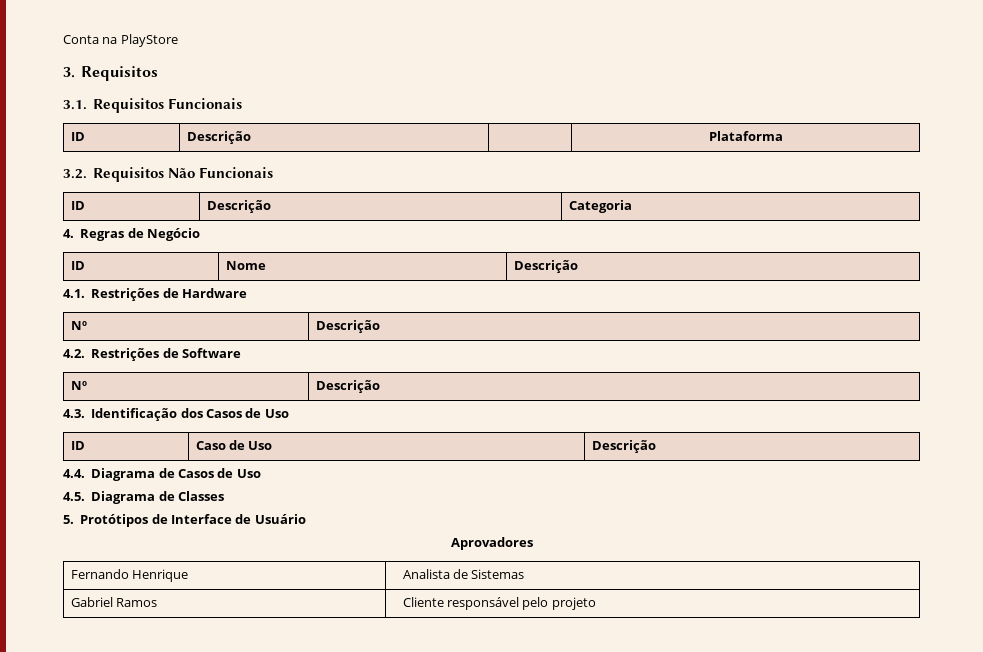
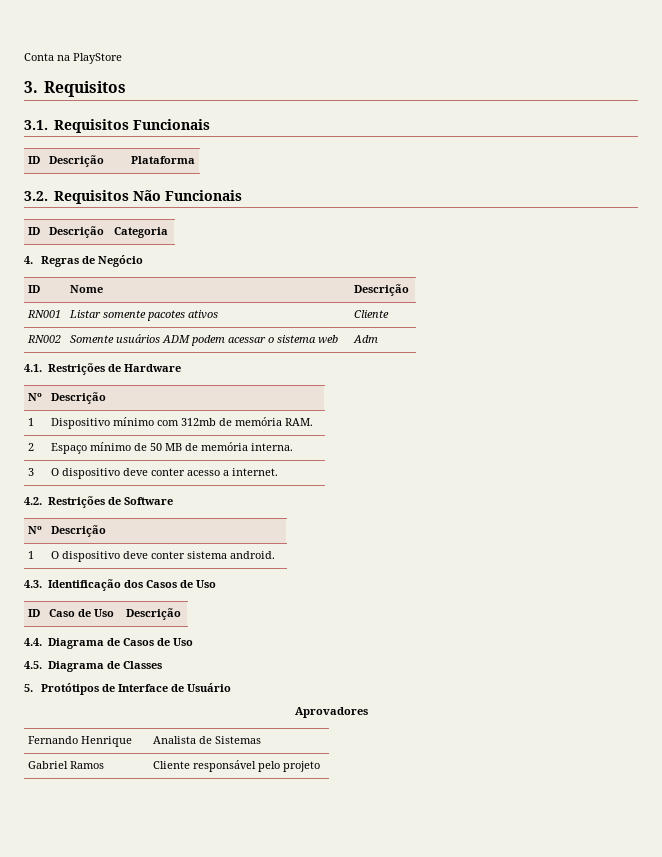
+ RN001 | Listar somente pacotes ativos | Cliente
+ RN002 | Somente usuários ADM podem acessar o sistema web | Adm
+ 1 | Dispositivo mínimo com 312mb de memória RAM.
+ 2 | Espaço mínimo de 50 MB de memória interna.
+ 3 | O dispositivo deve conter acesso a internet.
+ 1 | O dispositivo deve conter sistema android.

